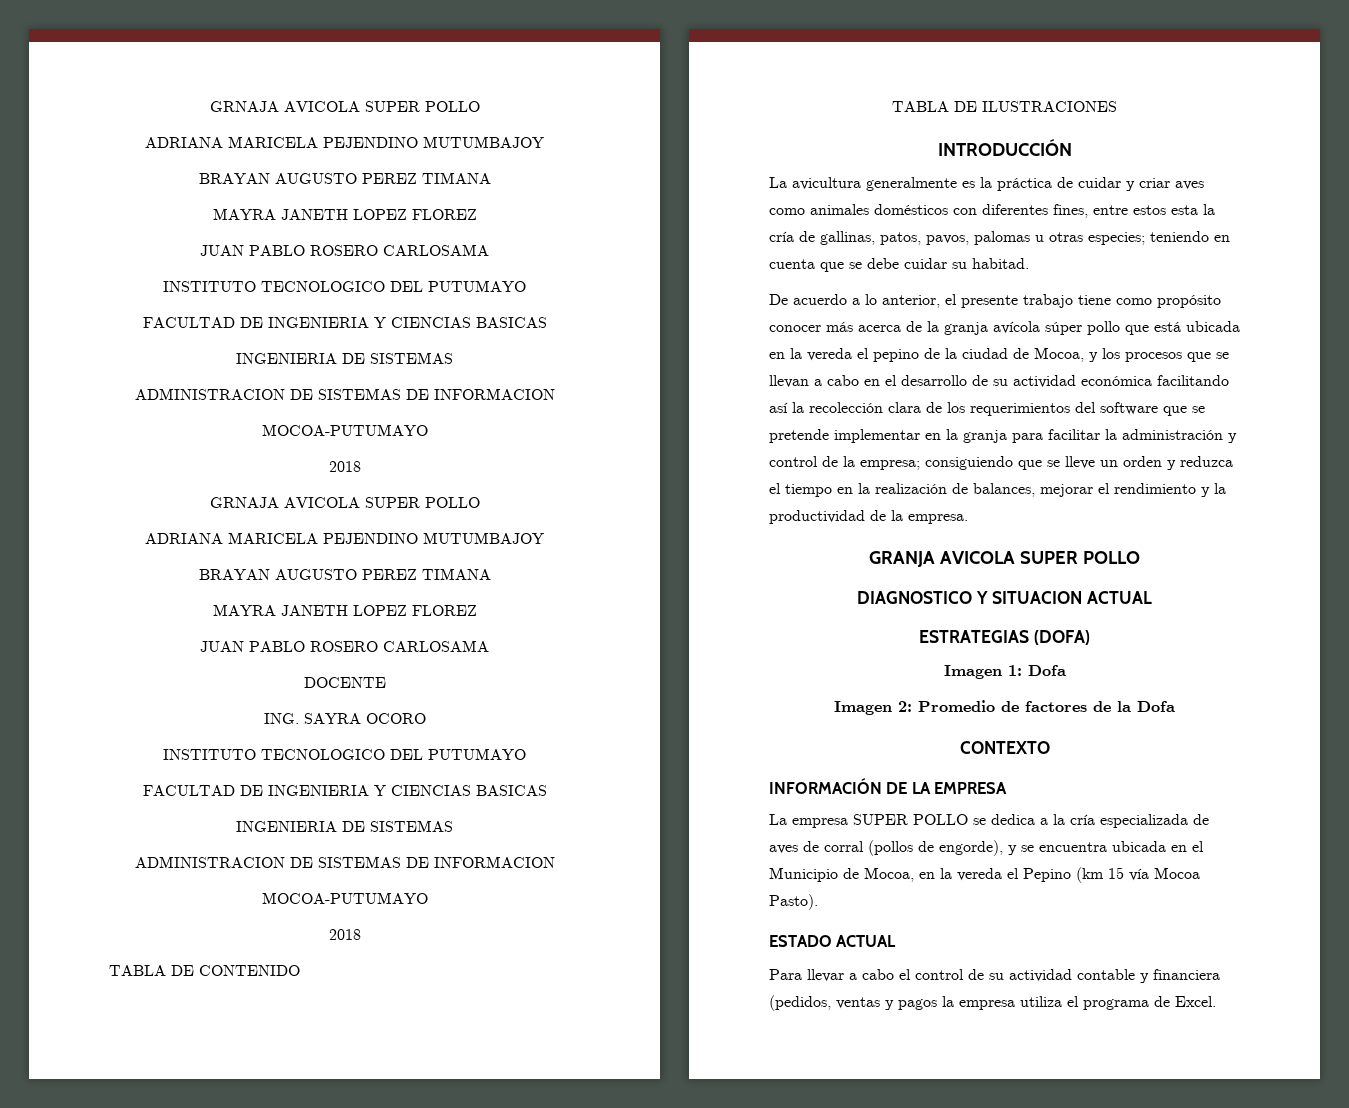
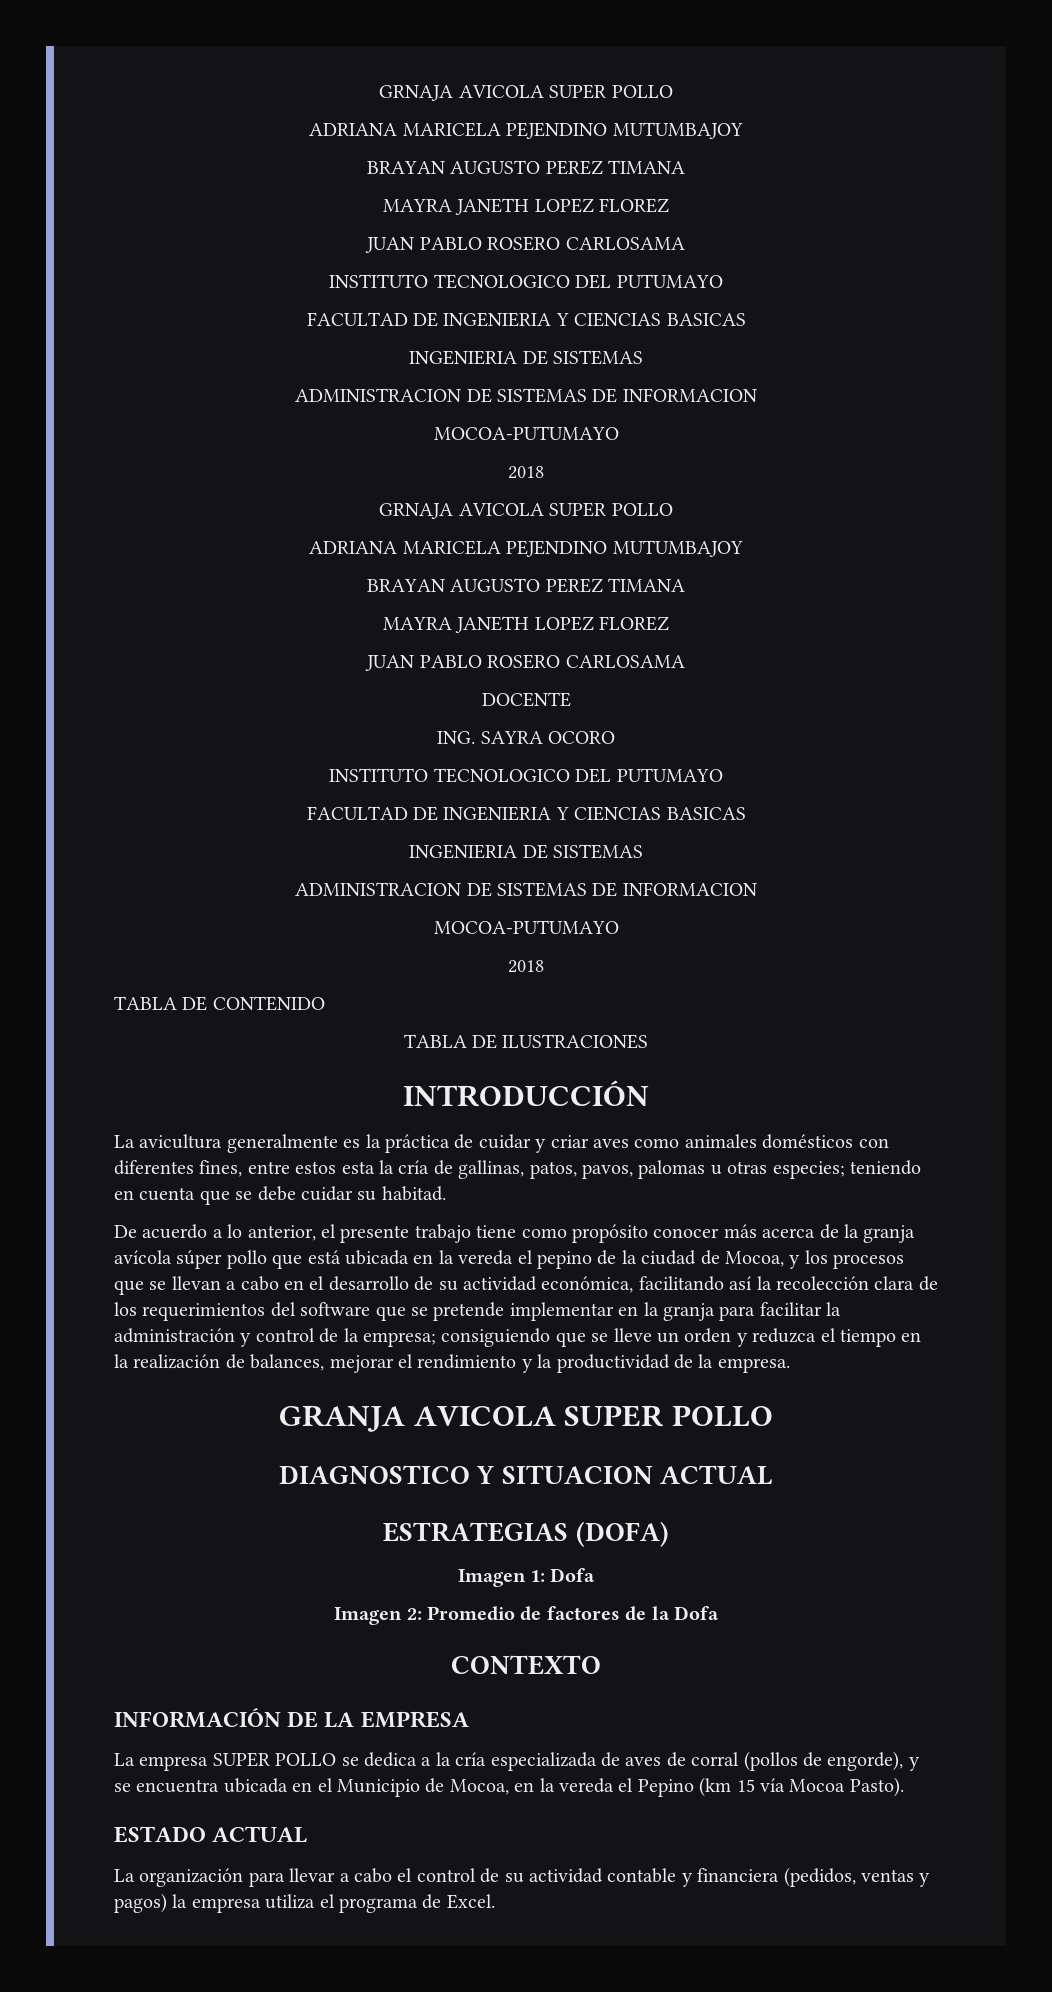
- De acuerdo a lo anterior, el presente trabajo tiene como propósito conocer más acerca de la granja avícola súper pollo que está ubicada en la vereda el pepino de la ciudad de Mocoa, y los procesos que se llevan a cabo en el desarrollo de su actividad económica facilitando así la recolección clara de los requerimientos del software que se pretende implementar en la granja para facilitar la administración y control de la empresa;
+ De acuerdo a lo anterior, el presente trabajo tiene como propósito conocer más acerca de la granja avícola súper pollo que está ubicada en la vereda el pepino de la ciudad de Mocoa, y los procesos que se llevan a cabo en el desarrollo de su actividad económica, facilitando así la recolección clara de los requerimientos del software que se pretende implementar en la granja para facilitar la administración y control de la empresa;
- Para llevar a cabo el control de su actividad contable y financiera (pedidos, ventas y pagos la empresa utiliza el programa de Excel.
+ La organización para llevar a cabo el control de su actividad contable y financiera (pedidos, ventas y pagos) la empresa utiliza el programa de Excel.

